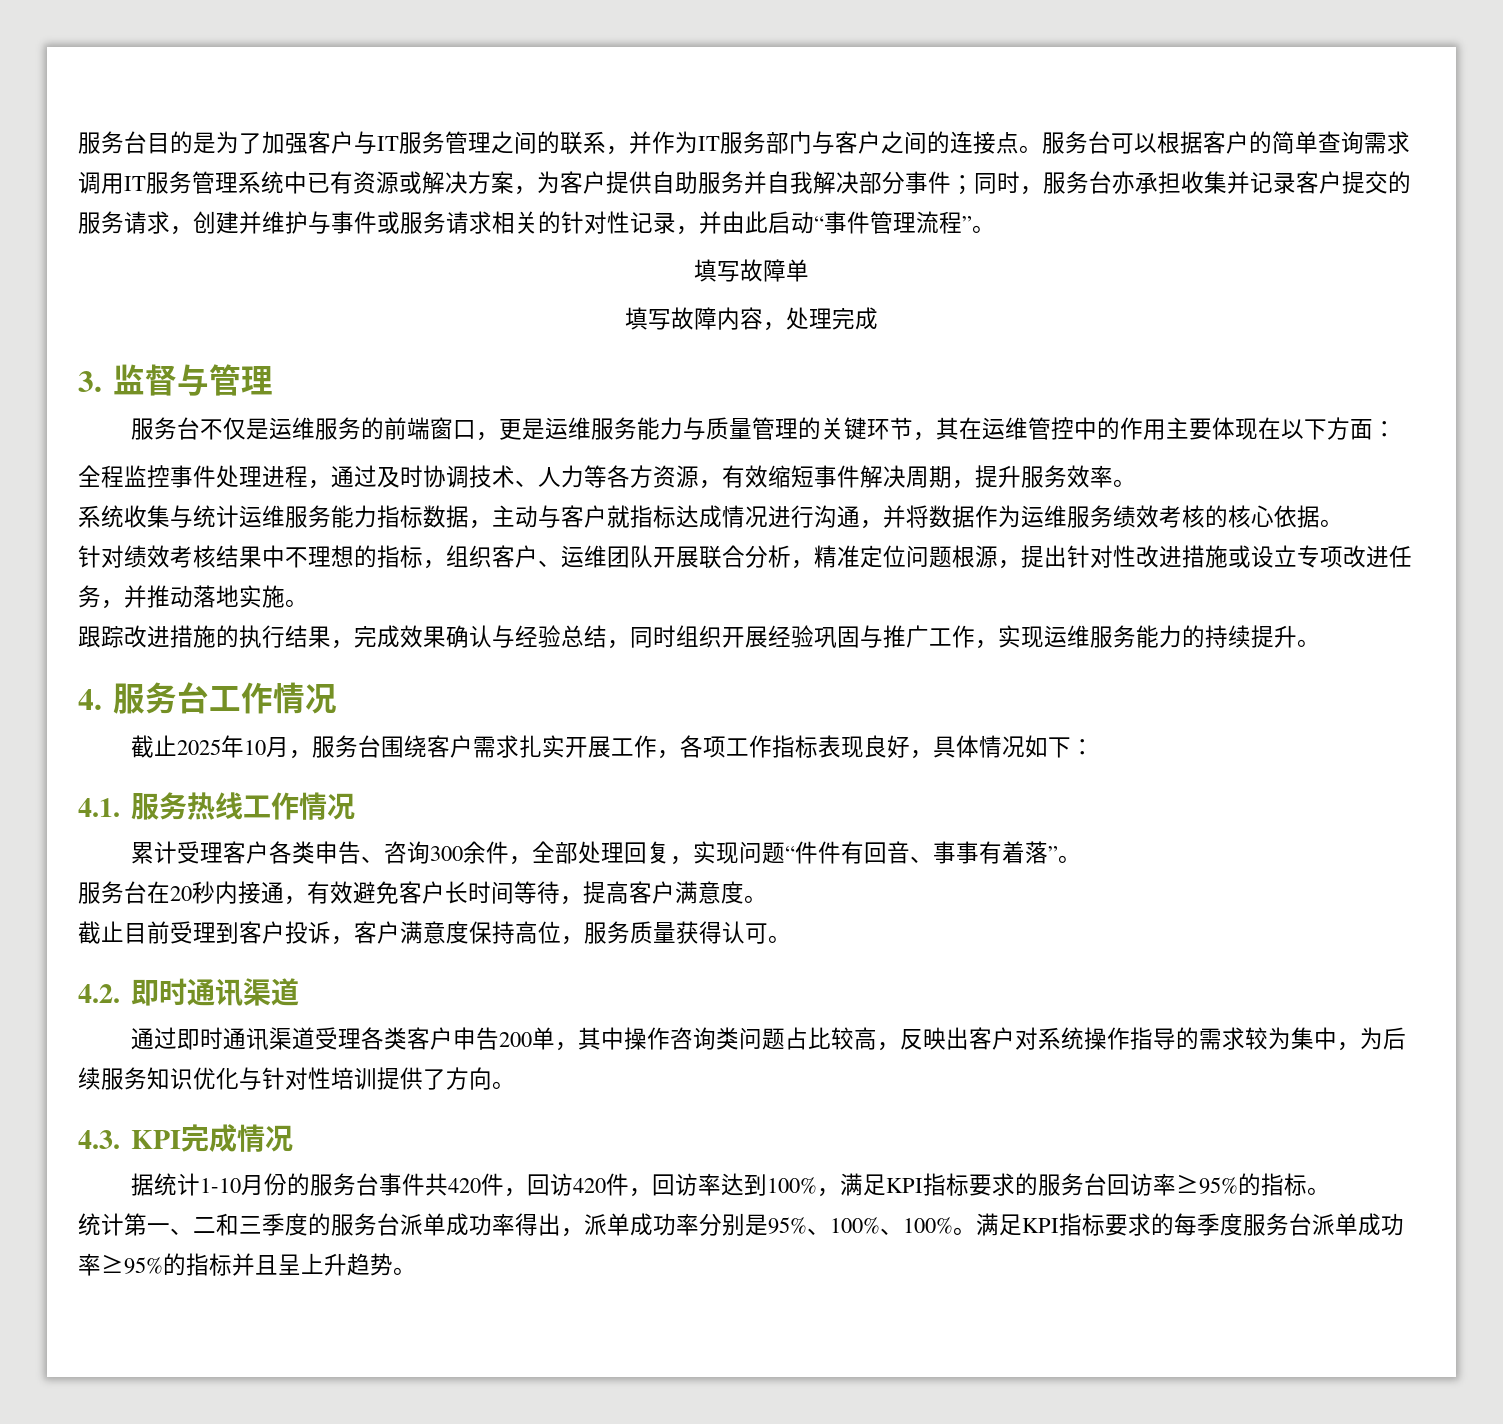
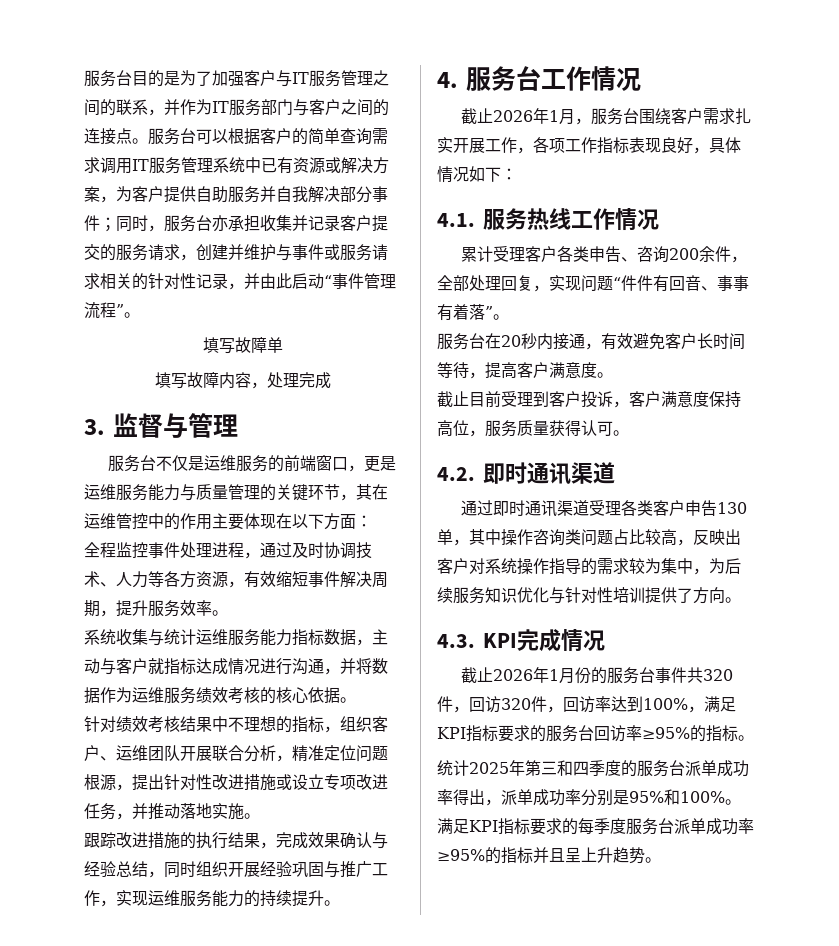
- 截止2025年10月，服务台围绕客户需求扎实开展工作，各项工作指标表现良好，具体情况如下：
+ 截止2026年1月，服务台围绕客户需求扎实开展工作，各项工作指标表现良好，具体情况如下：
- 累计受理客户各类申告、咨询300余件，全部处理回复，实现问题“件件有回音、事事有着落”。
+ 累计受理客户各类申告、咨询200余件，全部处理回复，实现问题“件件有回音、事事有着落”。
- 通过即时通讯渠道受理各类客户申告200单，其中操作咨询类问题占比较高，反映出客户对系统操作指导的需求较为集中，为后续服务知识优化与针对性培训提供了方向。
+ 通过即时通讯渠道受理各类客户申告130单，其中操作咨询类问题占比较高，反映出客户对系统操作指导的需求较为集中，为后续服务知识优化与针对性培训提供了方向。
- 据统计1-10月份的服务台事件共420件，回访420件，回访率达到100%，满足KPI指标要求的服务台回访率≥95%的指标。
+ 截止2026年1月份的服务台事件共320件，回访320件，回访率达到100%，满足KPI指标要求的服务台回访率≥95%的指标。
- 统计第一、二和三季度的服务台派单成功率得出，派单成功率分别是95%、100%、100%。
+ 统计2025年第三和四季度的服务台派单成功率得出，派单成功率分别是95%和100%。

